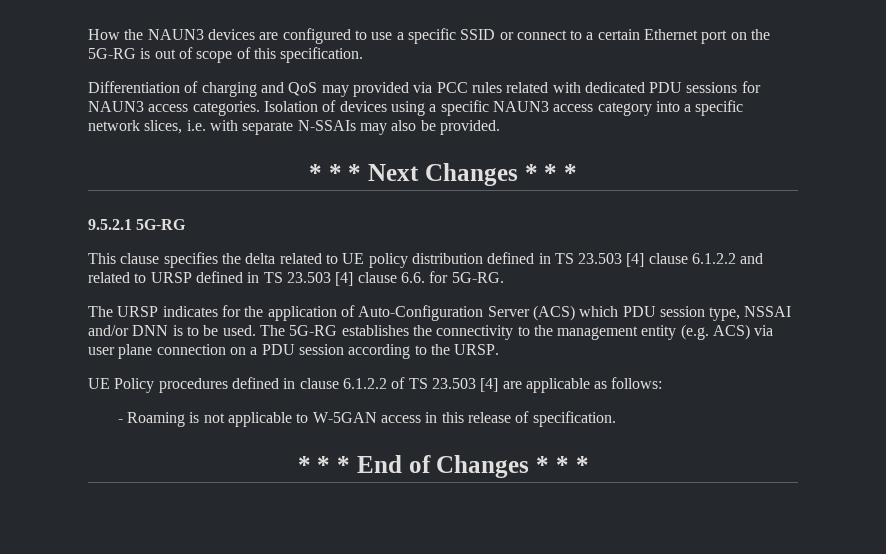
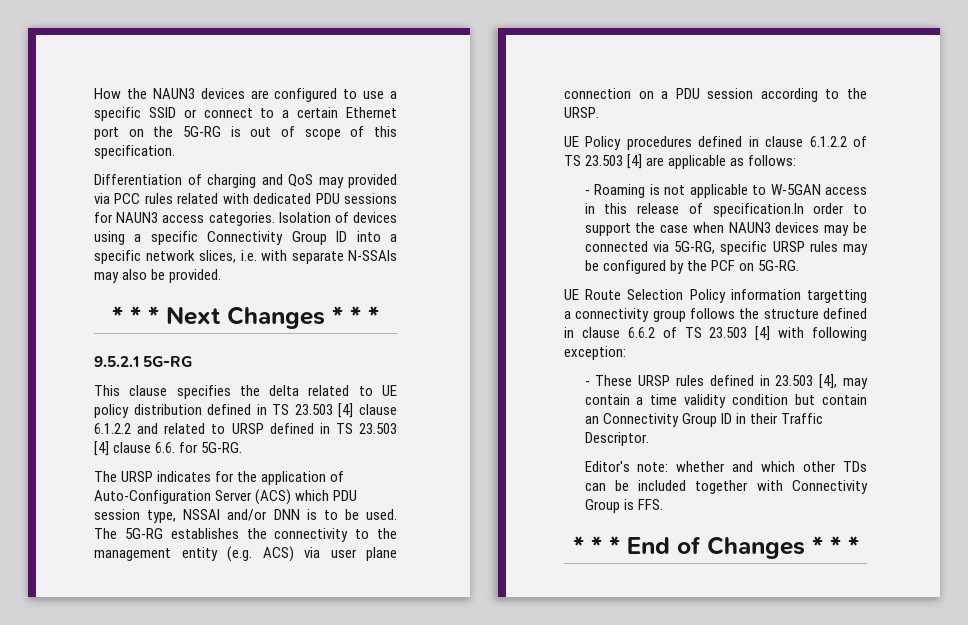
- Isolation of devices using a specific NAUN3 access category into a specific network slices, i.e. with separate N-SSAIs may also be provided.
+ Isolation of devices using a specific Connectivity Group ID into a specific network slices, i.e. with separate N-SSAIs may also be provided.
- - Roaming is not applicable to W-5GAN access in this release of specification.
+ - Roaming is not applicable to W-5GAN access in this release of specification.In order to support the case when NAUN3 devices may be connected via 5G-RG, specific URSP rules may be configured by the PCF on 5G-RG.
+ UE Route Selection Policy information targetting a connectivity group follows the structure defined in clause 6.6.2 of TS 23.503 [4] with following exception:
+ - These URSP rules defined in 23.503 [4], may contain a time validity condition but contain an Connectivity Group ID in their Traffic Descriptor.
+ Editor's note: whether and which other TDs can be included together with Connectivity Group is FFS.

